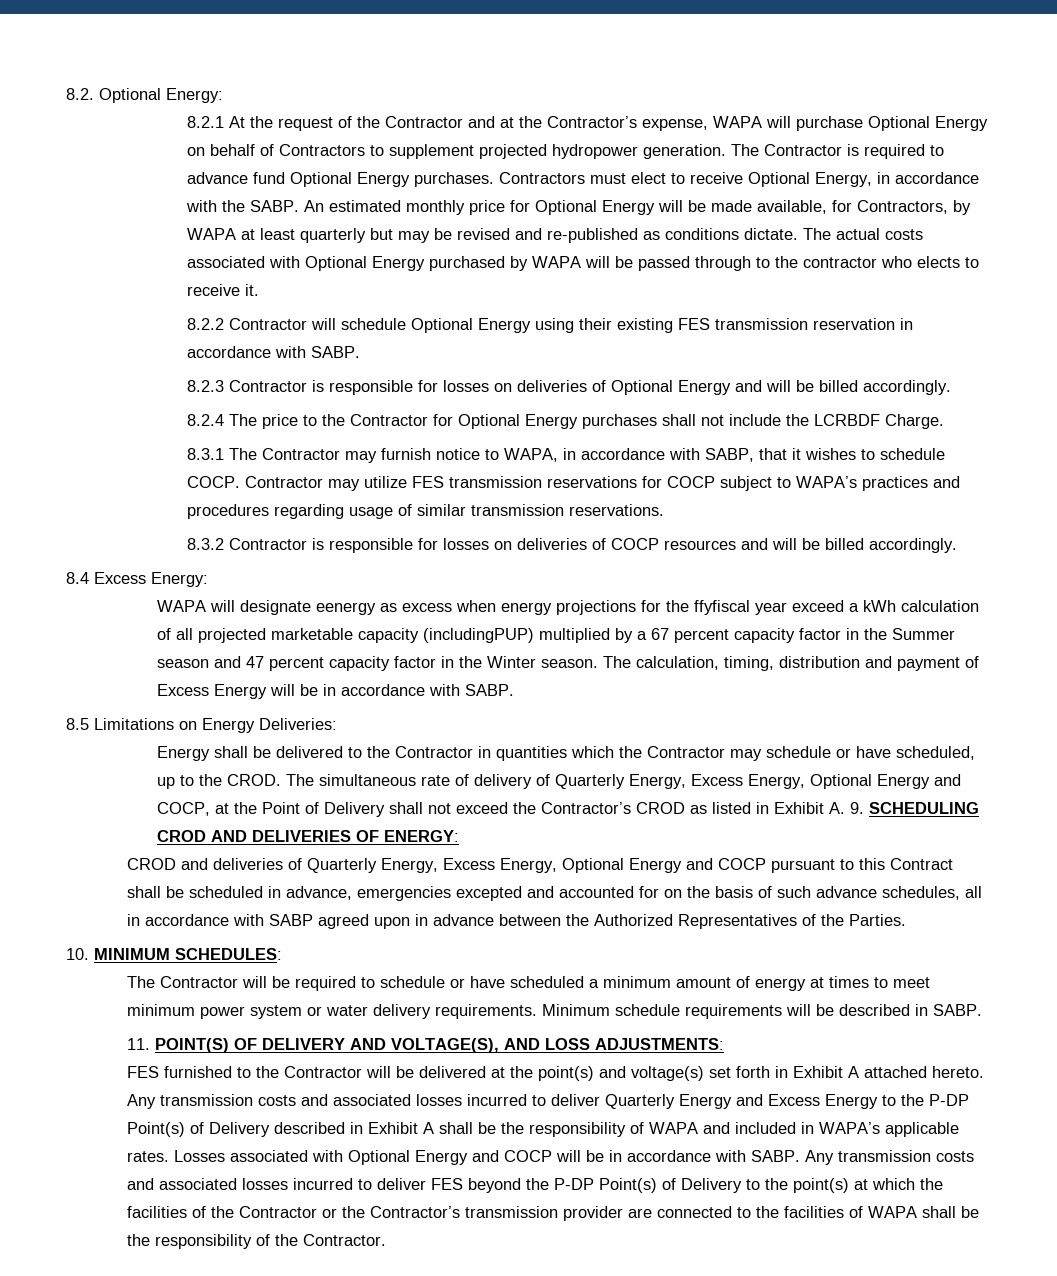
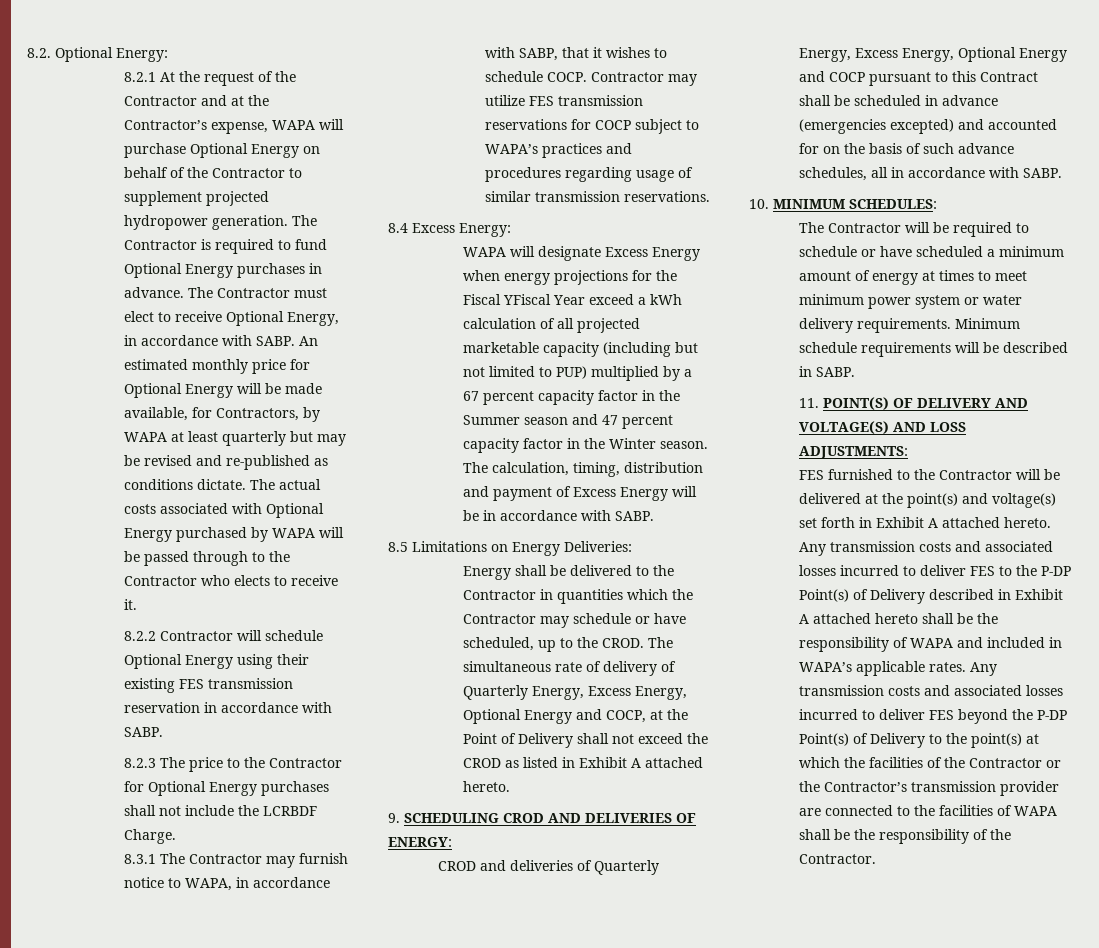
- 8.2.1 At the request of the Contractor and at the Contractor’s expense, WAPA will purchase Optional Energy on behalf of Contractors to supplement projected hydropower generation.
+ 8.2.1 At the request of the Contractor and at the Contractor’s expense, WAPA will purchase Optional Energy on behalf of the Contractor to supplement projected hydropower generation.
- The Contractor is required to advance fund Optional Energy purchases. Contractors must elect to receive Optional Energy, in accordance with the SABP.
+ The Contractor is required to fund Optional Energy purchases in advance. The Contractor must elect to receive Optional Energy, in accordance with SABP.
- The actual costs associated with Optional Energy purchased by WAPA will be passed through to the contractor who elects to receive it.
+ The actual costs associated with Optional Energy purchased by WAPA will be passed through to the Contractor who elects to receive it.
- 8.2.3 Contractor is responsible for losses on deliveries of Optional Energy and will be billed accordingly.
- 8.2.4 The price to the Contractor for Optional Energy purchases shall not include the LCRBDF Charge.
+ 8.2.3 The price to the Contractor for Optional Energy purchases shall not include the LCRBDF Charge.
- 8.3.2 Contractor is responsible for losses on deliveries of COCP resources and will be billed accordingly.
- WAPA will designate eenergy as excess when energy projections for the ffyfiscal year exceed a kWh calculation of all projected marketable capacity (includingPUP) multiplied by a 67 percent capacity factor in the Summer season and 47 percent capacity factor in the Winter season.
+ WAPA will designate Excess Energy when energy projections for the Fiscal YFiscal Year exceed a kWh calculation of all projected marketable capacity (including but not limited to PUP) multiplied by a 67 percent capacity factor in the Summer season and 47 percent capacity factor in the Winter season.
- The simultaneous rate of delivery of Quarterly Energy, Excess Energy, Optional Energy and COCP, at the Point of Delivery shall not exceed the Contractor’s CROD as listed in Exhibit A. 9. SCHEDULING CROD AND DELIVERIES OF ENERGY:
+ The simultaneous rate of delivery of Quarterly Energy, Excess Energy, Optional Energy and COCP, at the Point of Delivery shall not exceed the CROD as listed in Exhibit A attached hereto.
+ 9. SCHEDULING CROD AND DELIVERIES OF ENERGY:
- CROD and deliveries of Quarterly Energy, Excess Energy, Optional Energy and COCP pursuant to this Contract shall be scheduled in advance, emergencies excepted and accounted for on the basis of such advance schedules, all in accordance with SABP agreed upon in advance between the Authorized Representatives of the Parties.
+ CROD and deliveries of Quarterly Energy, Excess Energy, Optional Energy and COCP pursuant to this Contract shall be scheduled in advance (emergencies excepted) and accounted for on the basis of such advance schedules, all in accordance with SABP.
- 11. POINT(S) OF DELIVERY AND VOLTAGE(S), AND LOSS ADJUSTMENTS:
+ 11. POINT(S) OF DELIVERY AND VOLTAGE(S) AND LOSS ADJUSTMENTS:
- Any transmission costs and associated losses incurred to deliver Quarterly Energy and Excess Energy to the P-DP Point(s) of Delivery described in Exhibit A shall be the responsibility of WAPA and included in WAPA’s applicable rates.
+ Any transmission costs and associated losses incurred to deliver FES to the P-DP Point(s) of Delivery described in Exhibit A attached hereto shall be the responsibility of WAPA and included in WAPA’s applicable rates.
- Losses associated with Optional Energy and COCP will be in accordance with SABP.

